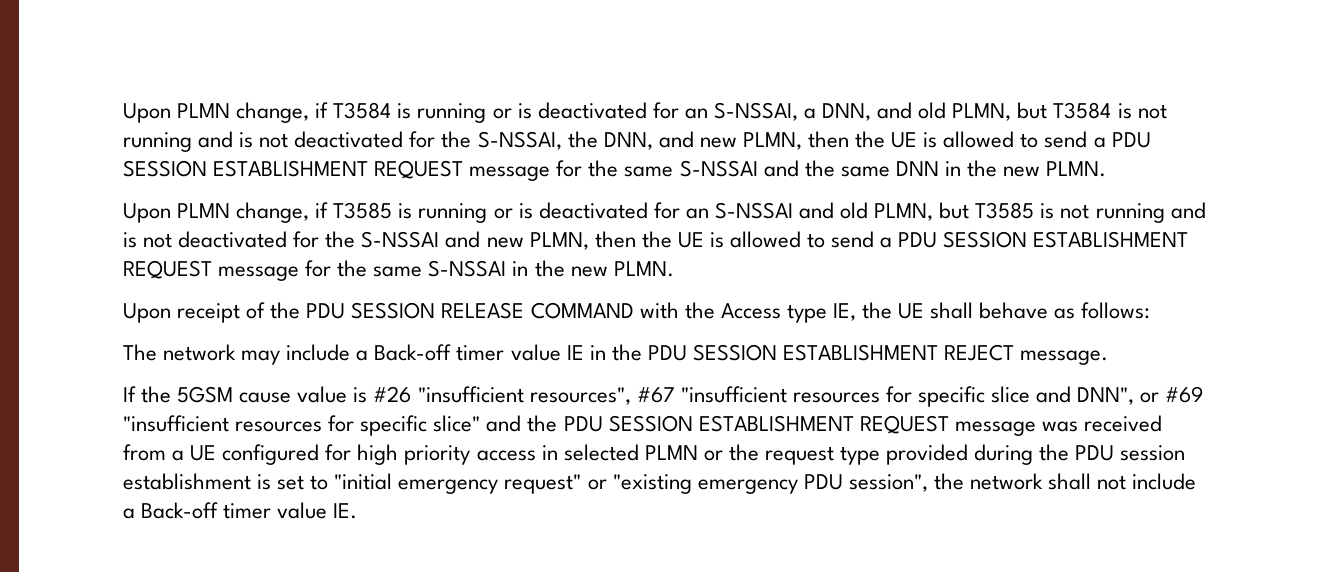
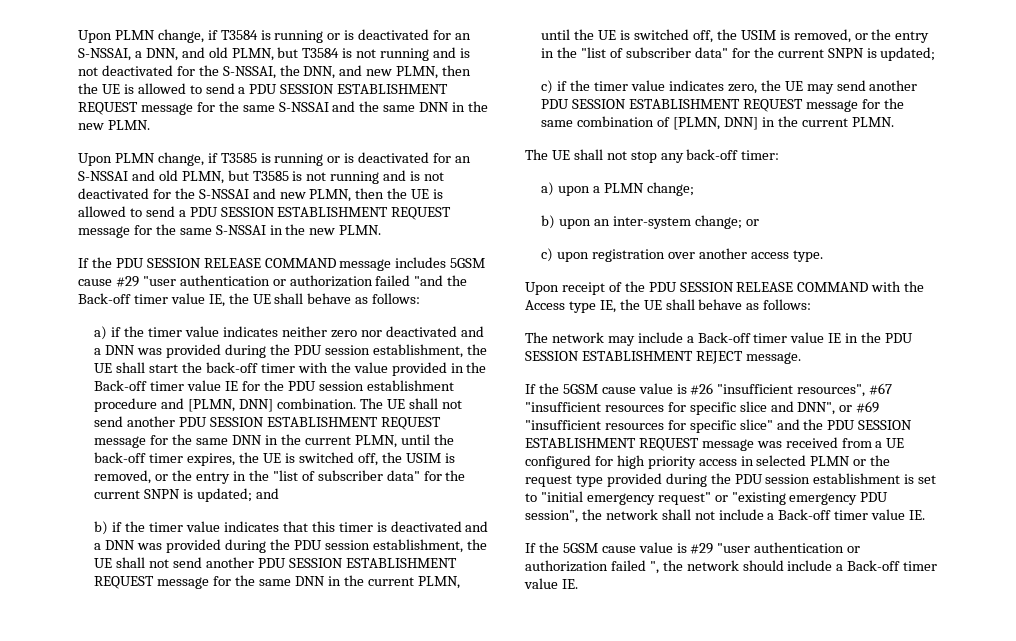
+ If the PDU SESSION RELEASE COMMAND message includes 5GSM cause #29 "user authentication or authorization failed "and the Back-off timer value IE, the UE shall behave as follows:
+ a) if the timer value indicates neither zero nor deactivated and a DNN was provided during the PDU session establishment, the UE shall start the back-off timer with the value provided in the Back-off timer value IE for the PDU session establishment procedure and [PLMN, DNN] combination. The UE shall not send another PDU SESSION ESTABLISHMENT REQUEST message for the same DNN in the current PLMN, until the back-off timer expires, the UE is switched off, the USIM is removed, or the entry in the "list of subscriber data" for the current SNPN is updated; and
+ b) if the timer value indicates that this timer is deactivated and a DNN was provided during the PDU session establishment, the UE shall not send another PDU SESSION ESTABLISHMENT REQUEST message for the same DNN in the current PLMN, until the UE is switched off, the USIM is removed, or the entry in the "list of subscriber data" for the current SNPN is updated;
+ c) if the timer value indicates zero, the UE may send another PDU SESSION ESTABLISHMENT REQUEST message for the same combination of [PLMN, DNN] in the current PLMN.
+ The UE shall not stop any back-off timer:
+ a) upon a PLMN change;
+ b) upon an inter-system change; or
+ c) upon registration over another access type.
+ If the 5GSM cause value is #29 "user authentication or authorization failed ", the network should include a Back-off timer value IE.

